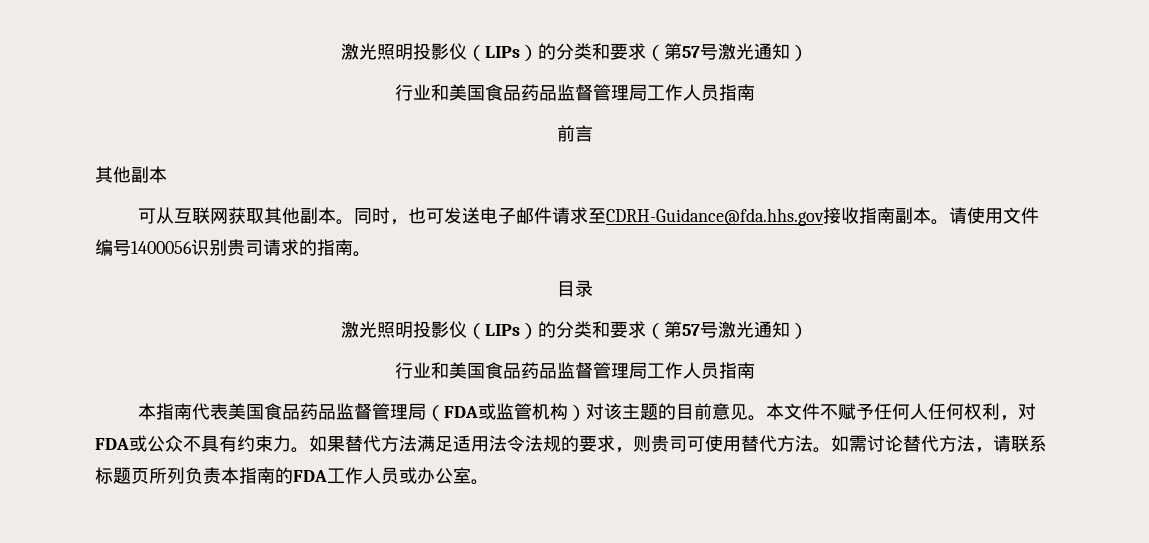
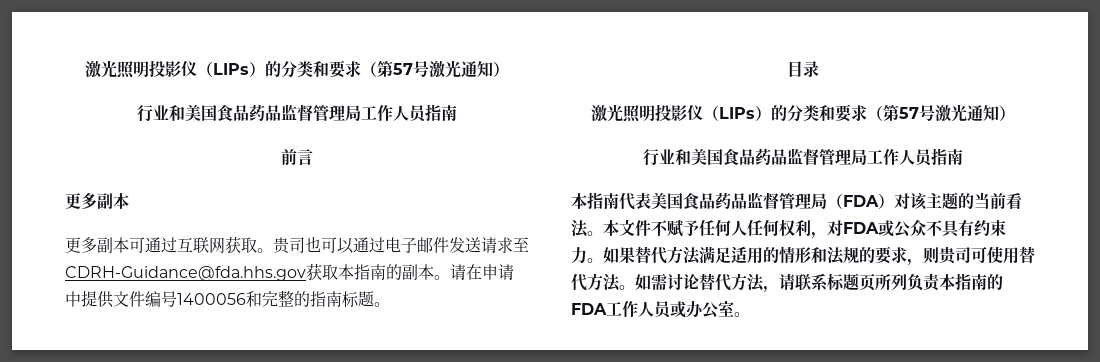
  前言
- 其他副本
+ 更多副本
- 可从互联网获取其他副本。同时，也可发送电子邮件请求至CDRH-Guidance@fda.hhs.gov接收指南副本。请使用文件编号1400056识别贵司请求的指南。
+ 更多副本可通过互联网获取。贵司也可以通过电子邮件发送请求至CDRH-Guidance@fda.hhs.gov获取本指南的副本。请在申请中提供文件编号1400056和完整的指南标题。
- 本指南代表美国食品药品监督管理局（FDA或监管机构）对该主题的目前意见。
+ 本指南代表美国食品药品监督管理局（FDA）对该主题的当前看法。
- 如果替代方法满足适用法令法规的要求，则贵司可使用替代方法。
+ 如果替代方法满足适用的情形和法规的要求，则贵司可使用替代方法。

